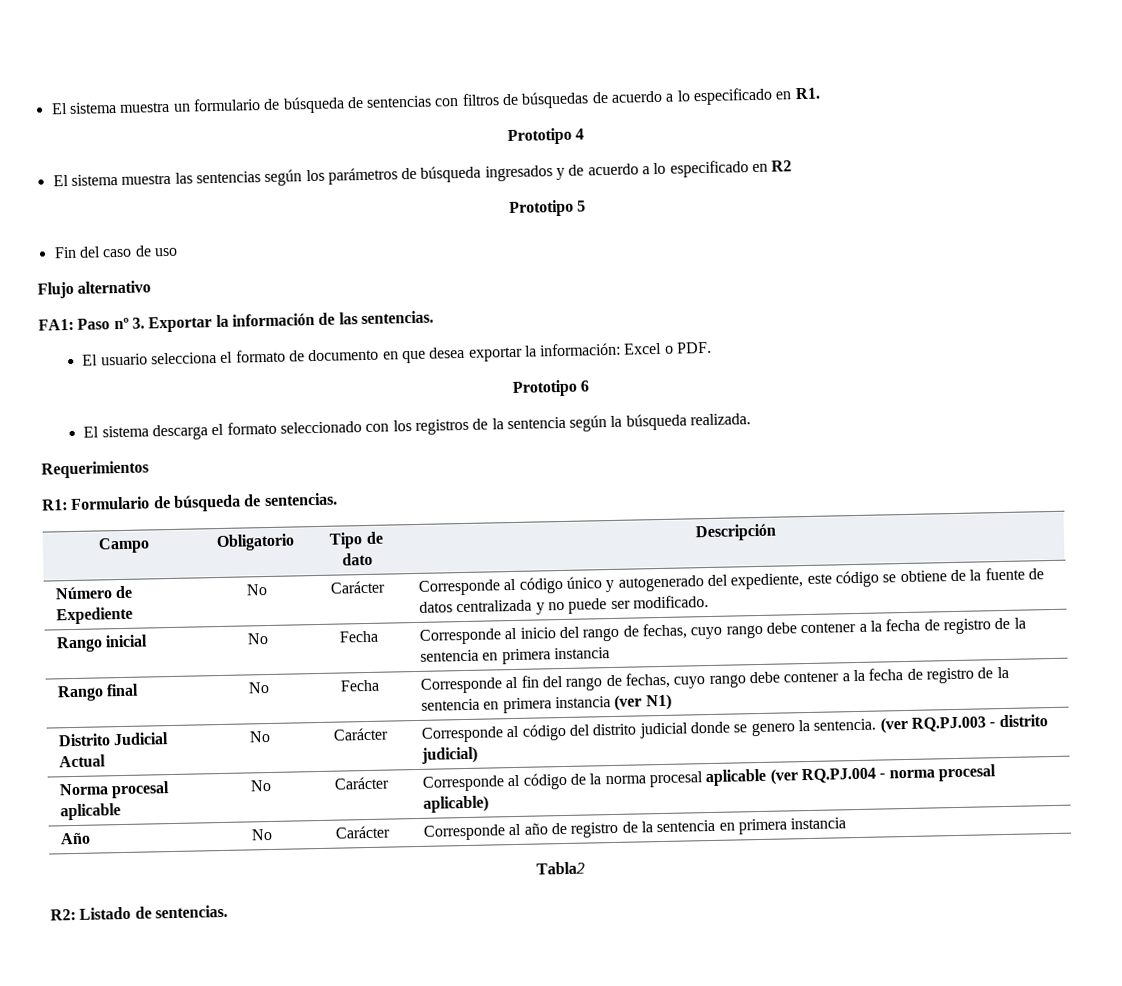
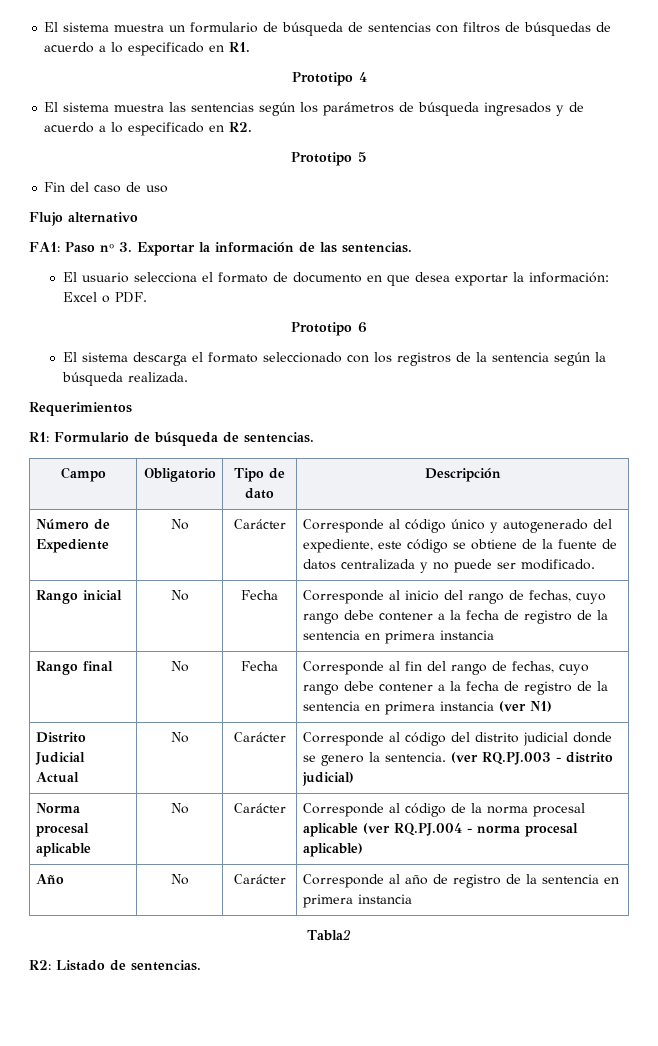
- El sistema muestra las sentencias según los parámetros de búsqueda ingresados y de acuerdo a lo especificado en R2
+ El sistema muestra las sentencias según los parámetros de búsqueda ingresados y de acuerdo a lo especificado en R2.

